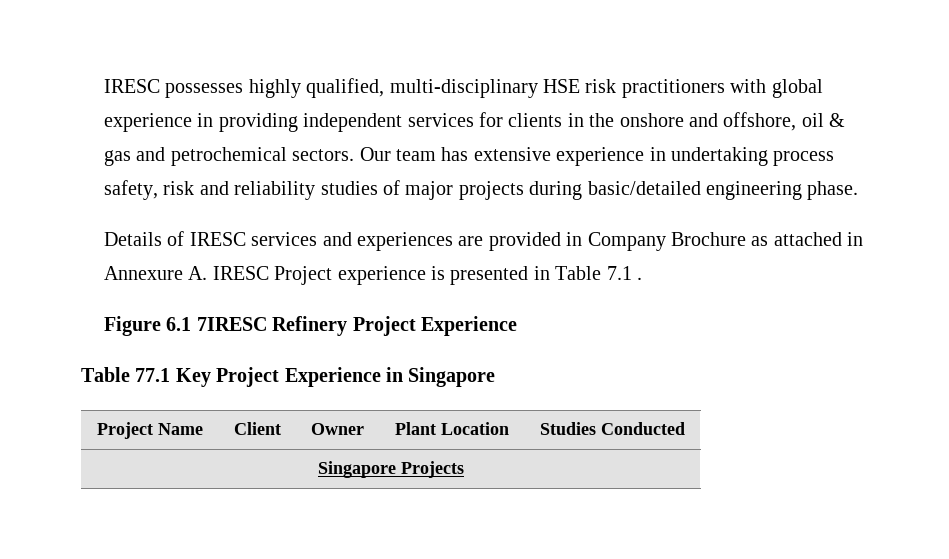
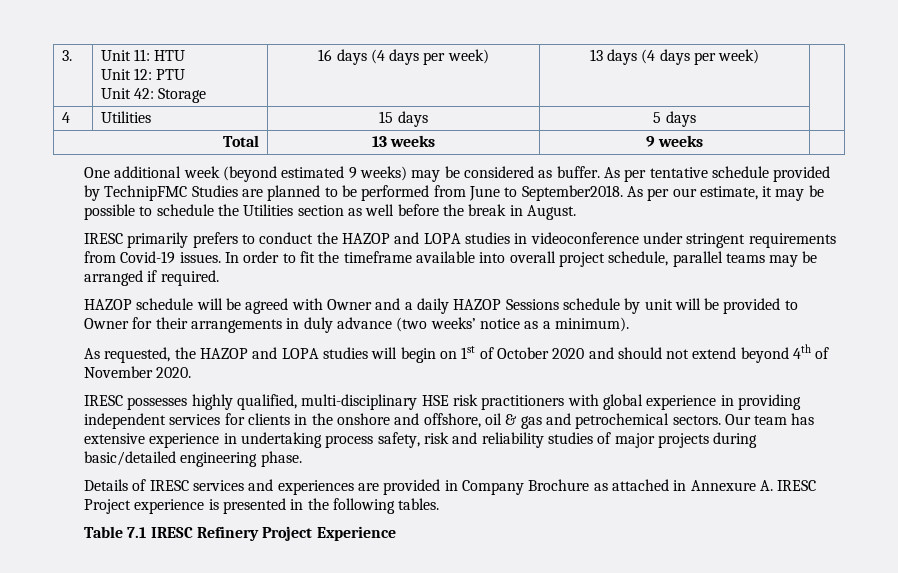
+ 3. | Unit 11: HTU
+ Unit 12: PTU
+ Unit 42: Storage | 16 days (4 days per week) | 13 days (4 days per week) |
+ 4 | Utilities | 15 days | 5 days |
+ Total | 13 weeks | 9 weeks |
+ One additional week (beyond estimated 9 weeks) may be considered as buffer. As per tentative schedule provided by TechnipFMC Studies are planned to be performed from June to September2018. As per our estimate, it may be possible to schedule the Utilities section as well before the break in August.
+ IRESC primarily prefers to conduct the HAZOP and LOPA studies in videoconference under stringent requirements from Covid-19 issues. In order to fit the timeframe available into overall project schedule, parallel teams may be arranged if required.
+ HAZOP schedule will be agreed with Owner and a daily HAZOP Sessions schedule by unit will be provided to Owner for their arrangements in duly advance (two weeks’ notice as a minimum).
+ As requested, the HAZOP and LOPA studies will begin on 1st of October 2020 and should not extend beyond 4th of November 2020.
- Details of IRESC services and experiences are provided in Company Brochure as attached in Annexure A. IRESC Project experience is presented in Table 7.1 .
- Figure 6.1 7IRESC Refinery Project Experience
- Table 77.1 Key Project Experience in Singapore
- Project Name | Client | Owner | Plant Location | Studies Conducted
- Singapore Projects
+ Details of IRESC services and experiences are provided in Company Brochure as attached in Annexure A. IRESC Project experience is presented in the following tables.
+ Table 7.1 IRESC Refinery Project Experience

